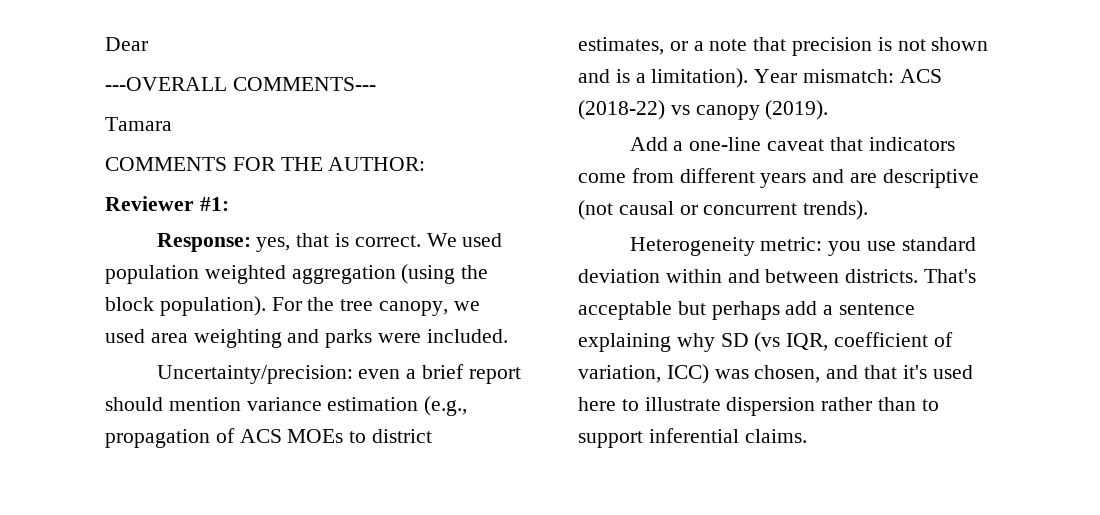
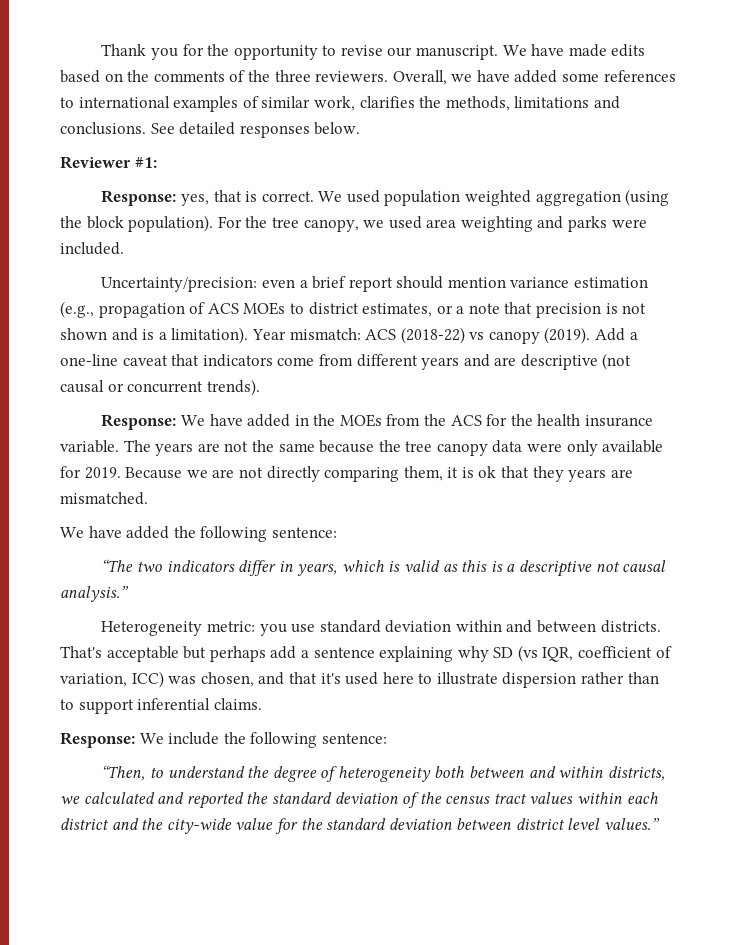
- Dear
- ---OVERALL COMMENTS---
- Tamara
- COMMENTS FOR THE AUTHOR:
+ Thank you for the opportunity to revise our manuscript. We have made edits based on the comments of the three reviewers. Overall, we have added some references to international examples of similar work, clarifies the methods, limitations and conclusions. See detailed responses below.
- Year mismatch: ACS (2018-22) vs canopy (2019).
- Add a one-line caveat that indicators come from different years and are descriptive (not causal or concurrent trends).
+ Year mismatch: ACS (2018-22) vs canopy (2019). Add a one-line caveat that indicators come from different years and are descriptive (not causal or concurrent trends).
+ Response: We have added in the MOEs from the ACS for the health insurance variable. The years are not the same because the tree canopy data were only available for 2019. Because we are not directly comparing them, it is ok that they years are mismatched.
+ We have added the following sentence:
+ “The two indicators differ in years, which is valid as this is a descriptive not causal analysis.”
+ Response: We include the following sentence:
+ “Then, to understand the degree of heterogeneity both between and within districts, we calculated and reported the standard deviation of the census tract values within each district and the city-wide value for the standard deviation between district level values.”

